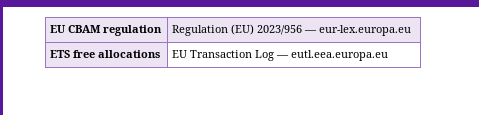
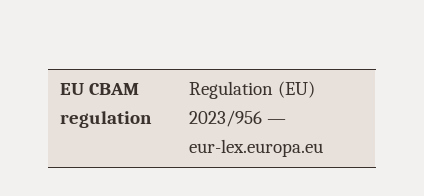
- ETS free allocations | EU Transaction Log — eutl.eea.europa.eu

